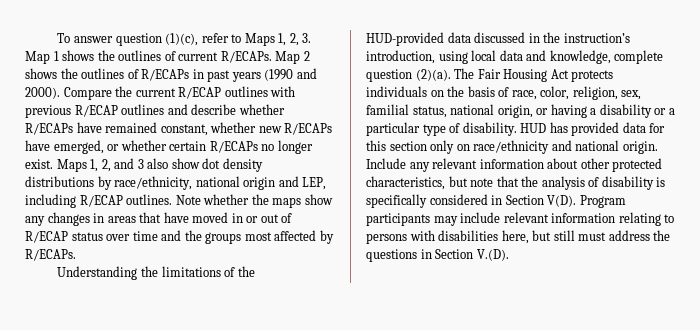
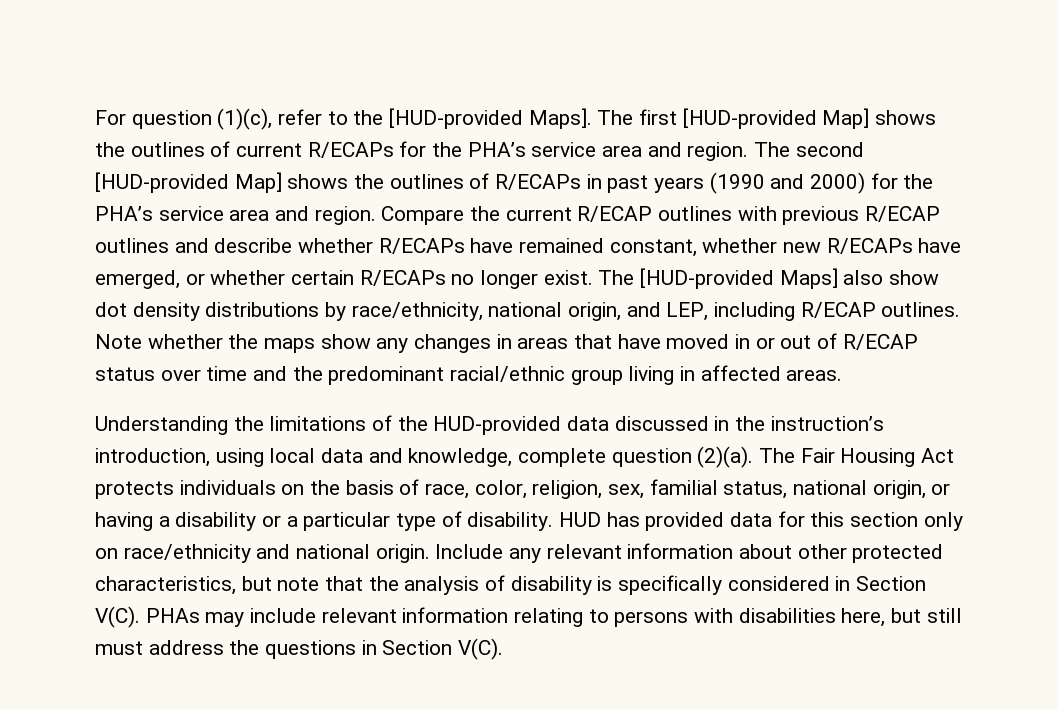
- To answer question (1)(c), refer to Maps 1, 2, 3. Map 1 shows the outlines of current R/ECAPs. Map 2 shows the outlines of R/ECAPs in past years (1990 and 2000).
+ For question (1)(c), refer to the [HUD-provided Maps]. The first [HUD-provided Map] shows the outlines of current R/ECAPs for the PHA’s service area and region. The second [HUD-provided Map] shows the outlines of R/ECAPs in past years (1990 and 2000) for the PHA’s service area and region.
- Maps 1, 2, and 3 also show dot density distributions by race/ethnicity, national origin and LEP, including R/ECAP outlines.
+ The [HUD-provided Maps] also show dot density distributions by race/ethnicity, national origin, and LEP, including R/ECAP outlines.
- Note whether the maps show any changes in areas that have moved in or out of R/ECAP status over time and the groups most affected by R/ECAPs.
+ Note whether the maps show any changes in areas that have moved in or out of R/ECAP status over time and the predominant racial/ethnic group living in affected areas.
- Include any relevant information about other protected characteristics, but note that the analysis of disability is specifically considered in Section V(D). Program participants may include relevant information relating to persons with disabilities here, but still must address the questions in Section V.(D).
+ Include any relevant information about other protected characteristics, but note that the analysis of disability is specifically considered in Section V(C). PHAs may include relevant information relating to persons with disabilities here, but still must address the questions in Section V(C).

